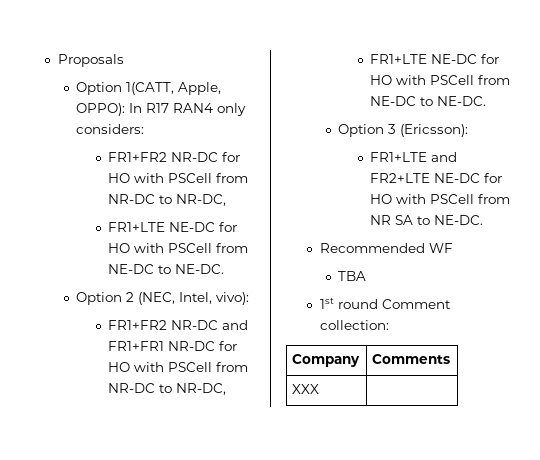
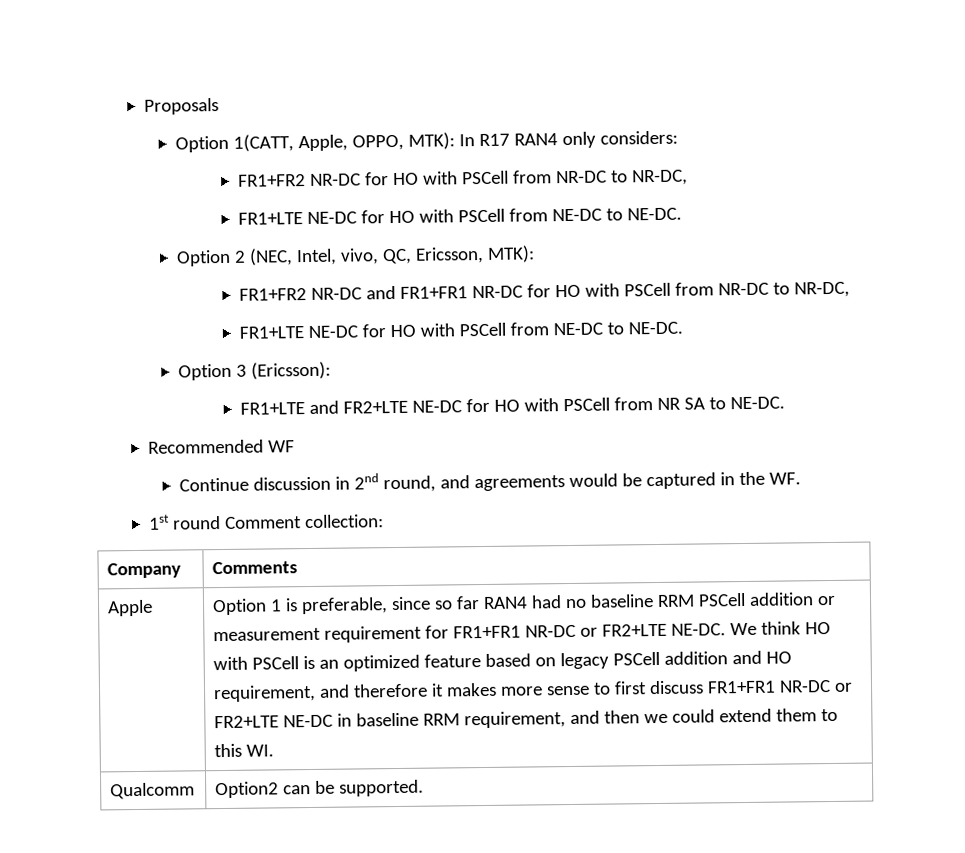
- Option 1(CATT, Apple, OPPO): In R17 RAN4 only considers:
+ Option 1(CATT, Apple, OPPO, MTK): In R17 RAN4 only considers:
- Option 2 (NEC, Intel, vivo):
+ Option 2 (NEC, Intel, vivo, QC, Ericsson, MTK):
- TBA
+ Continue discussion in 2nd round, and agreements would be captured in the WF.
- XXX
+ Apple | Option 1 is preferable, since so far RAN4 had no baseline RRM PSCell addition or measurement requirement for FR1+FR1 NR-DC or FR2+LTE NE-DC. We think HO with PSCell is an optimized feature based on legacy PSCell addition and HO requirement, and therefore it makes more sense to first discuss FR1+FR1 NR-DC or FR2+LTE NE-DC in baseline RRM requirement, and then we could extend them to this WI.
+ Qualcomm | Option2 can be supported.

